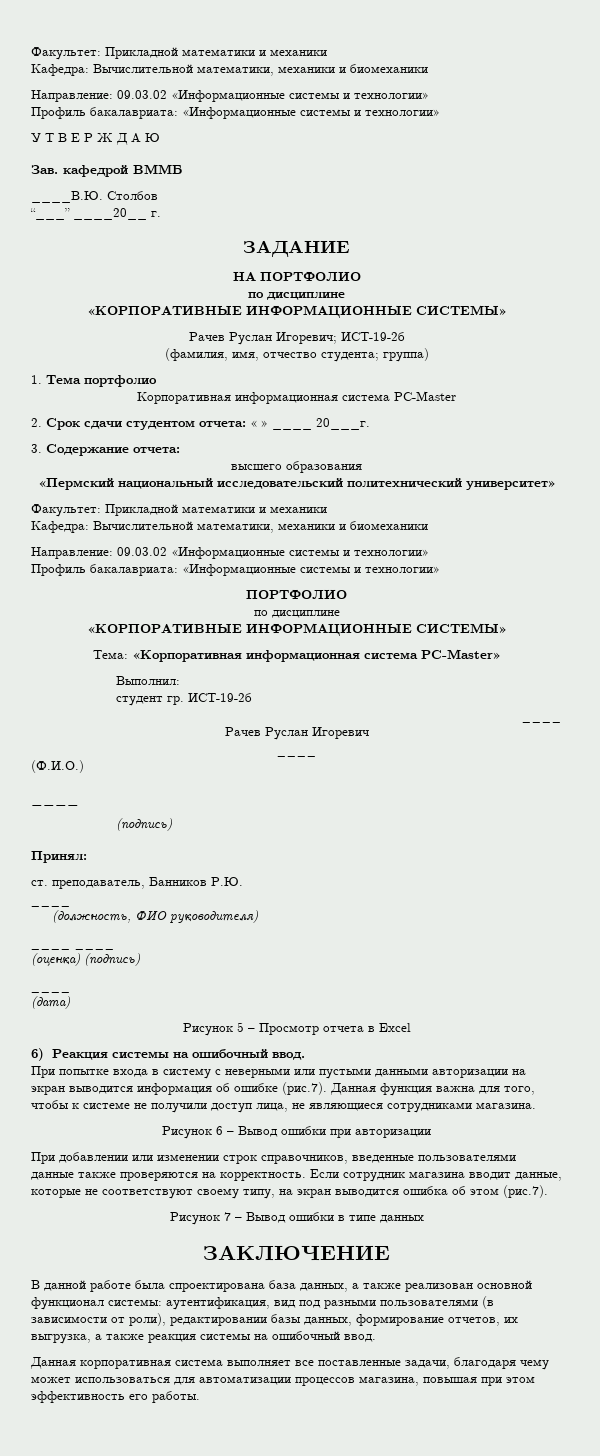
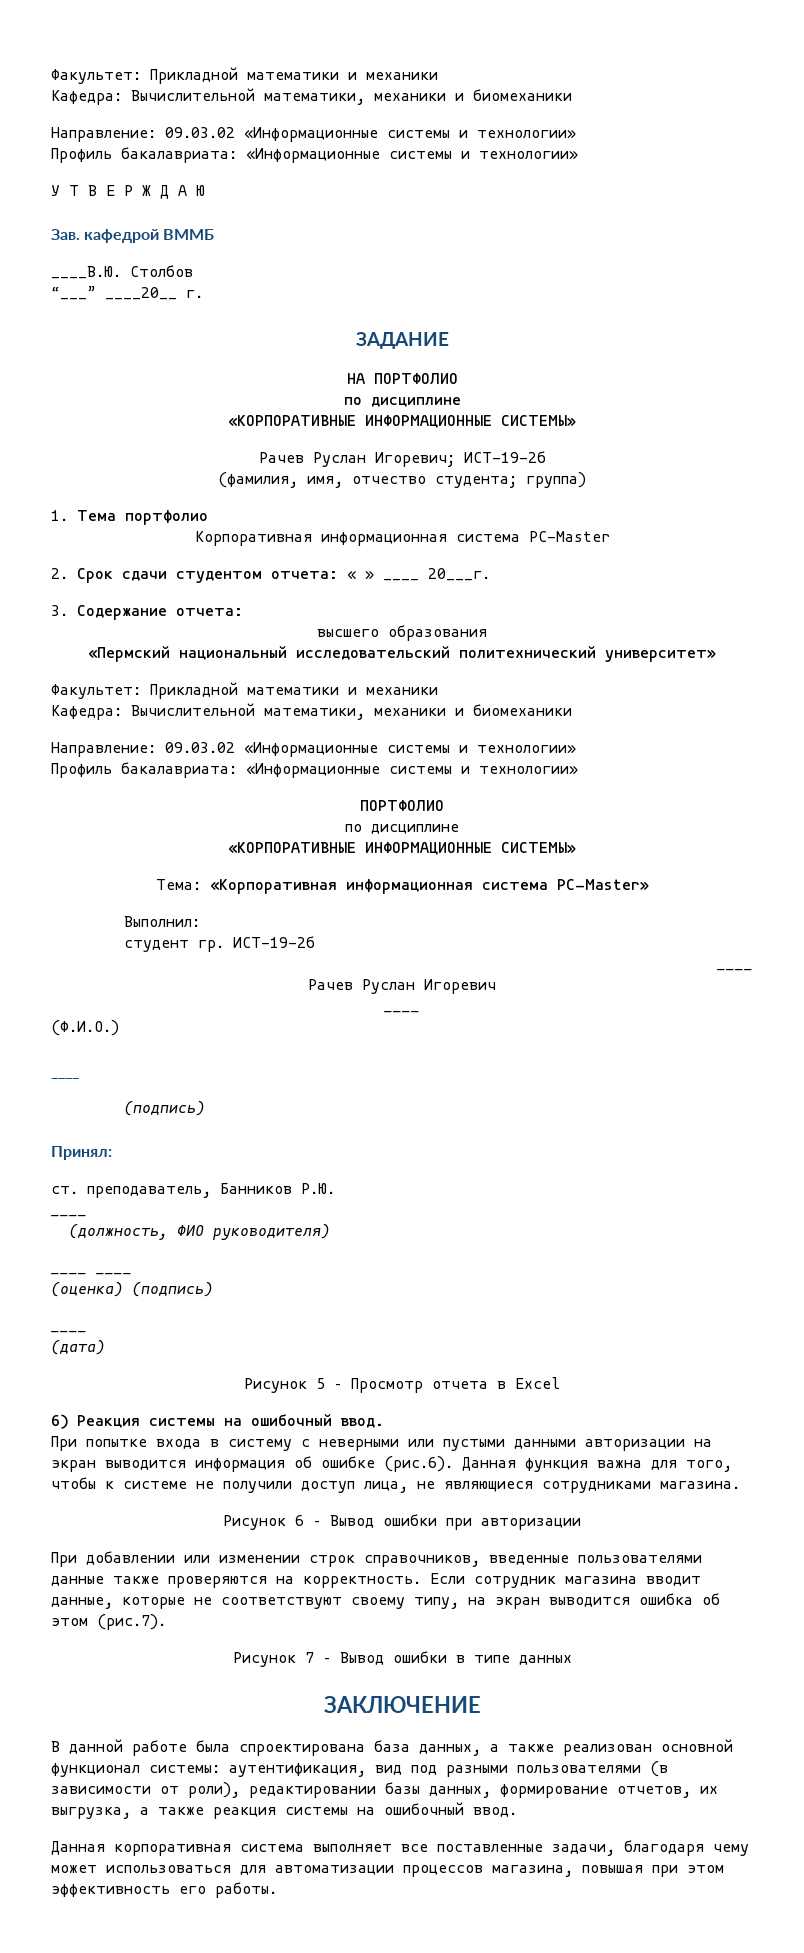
- При попытке входа в систему с неверными или пустыми данными авторизации на экран выводится информация об ошибке (рис.7). Данная функция важна для того, чтобы к системе не получили доступ лица, не являющиеся сотрудниками магазина.
+ При попытке входа в систему с неверными или пустыми данными авторизации на экран выводится информация об ошибке (рис.6). Данная функция важна для того, чтобы к системе не получили доступ лица, не являющиеся сотрудниками магазина.

